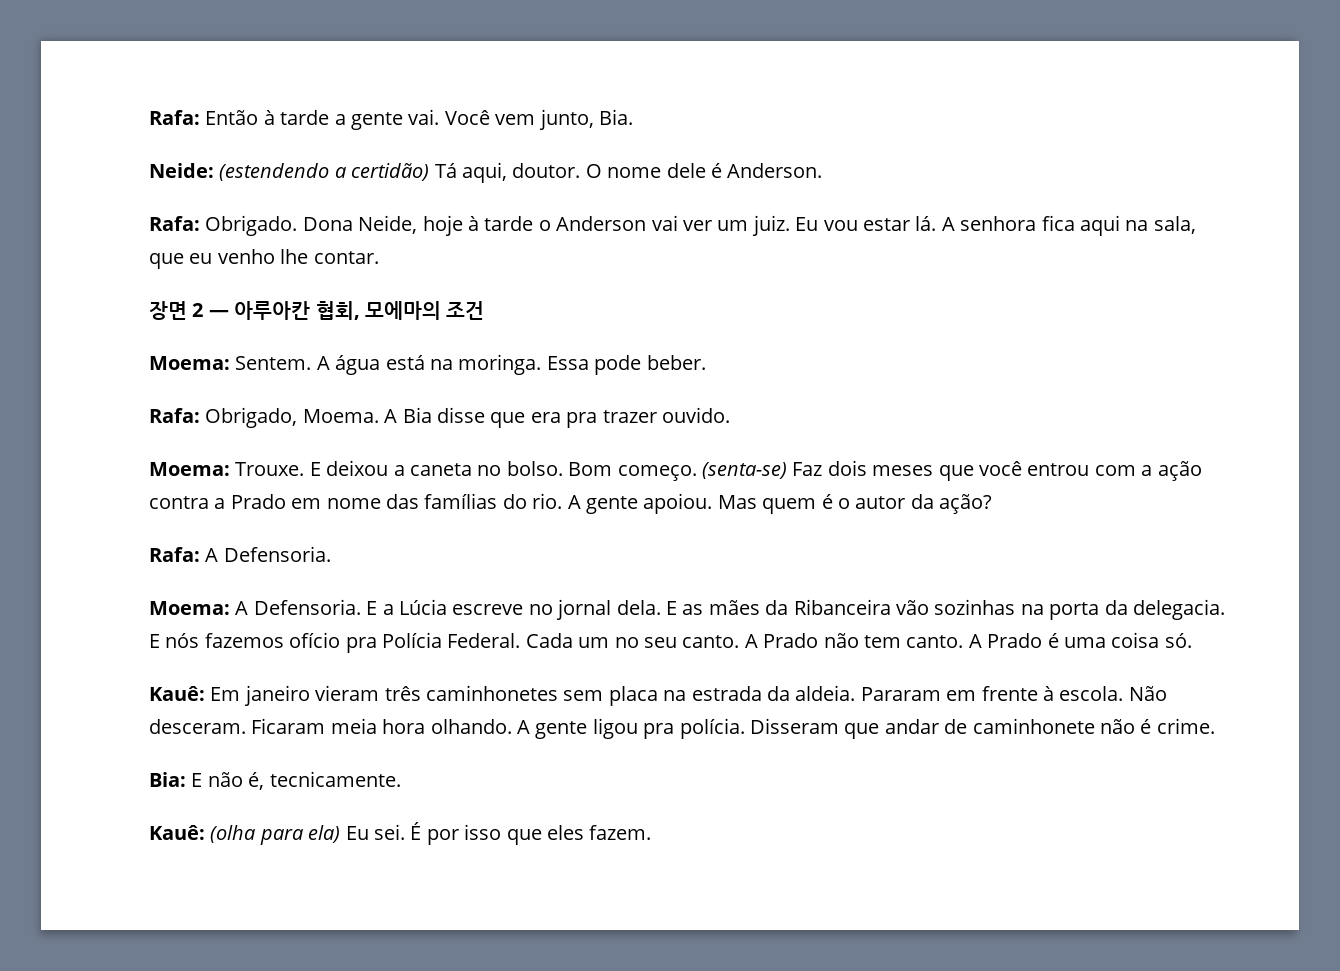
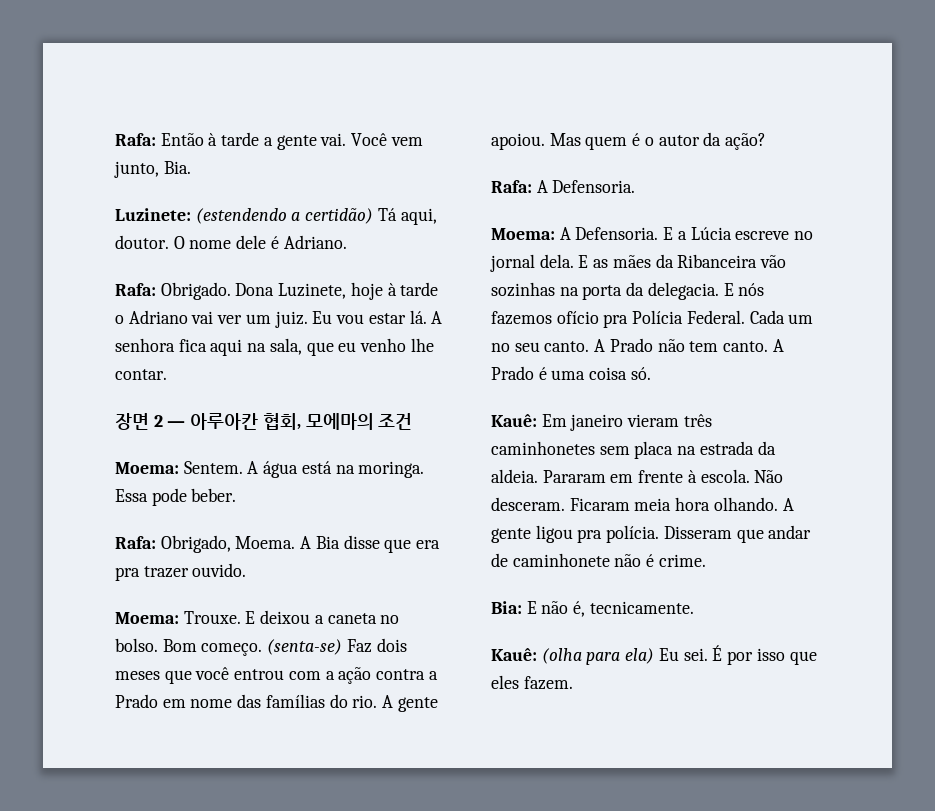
- Neide: (estendendo a certidão) Tá aqui, doutor.
+ Luzinete: (estendendo a certidão) Tá aqui, doutor.
- O nome dele é Anderson.
+ O nome dele é Adriano.
- Dona Neide, hoje à tarde o Anderson vai ver um juiz.
+ Dona Luzinete, hoje à tarde o Adriano vai ver um juiz.

